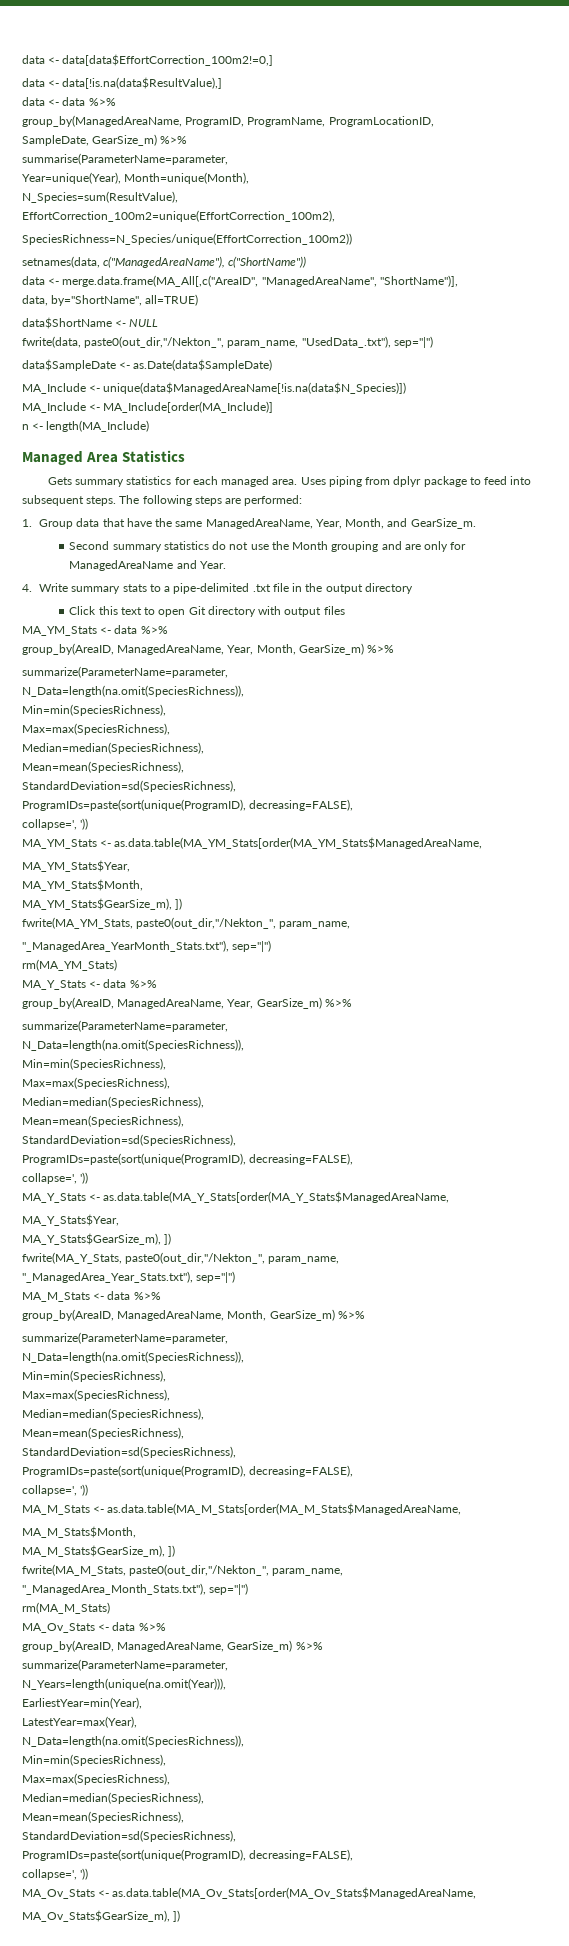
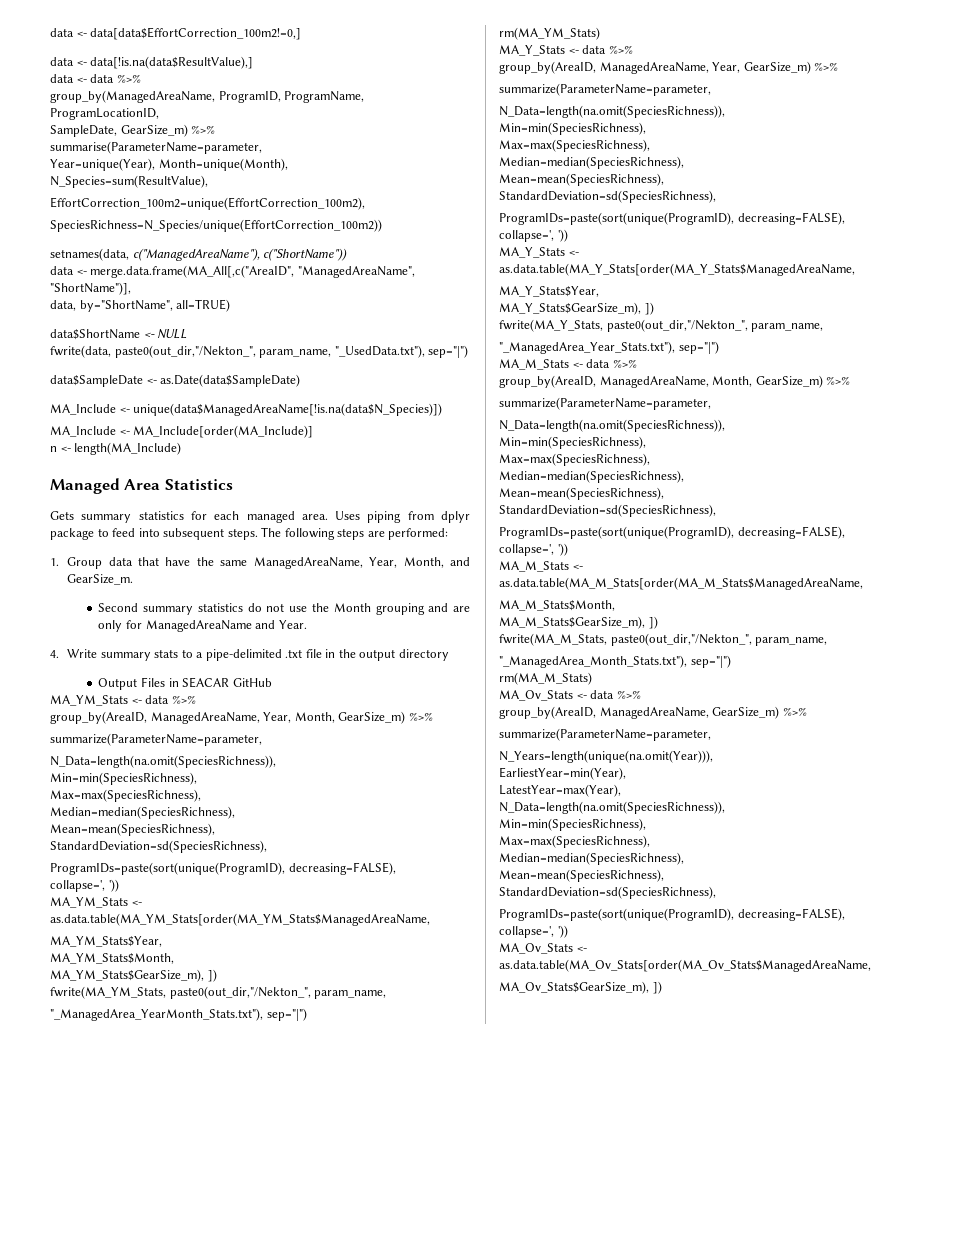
- fwrite(data, paste0(out_dir,"/Nekton_", param_name, "UsedData_.txt"), sep="|")
+ fwrite(data, paste0(out_dir,"/Nekton_", param_name, "_UsedData.txt"), sep="|")
- Click this text to open Git directory with output files
+ Output Files in SEACAR GitHub

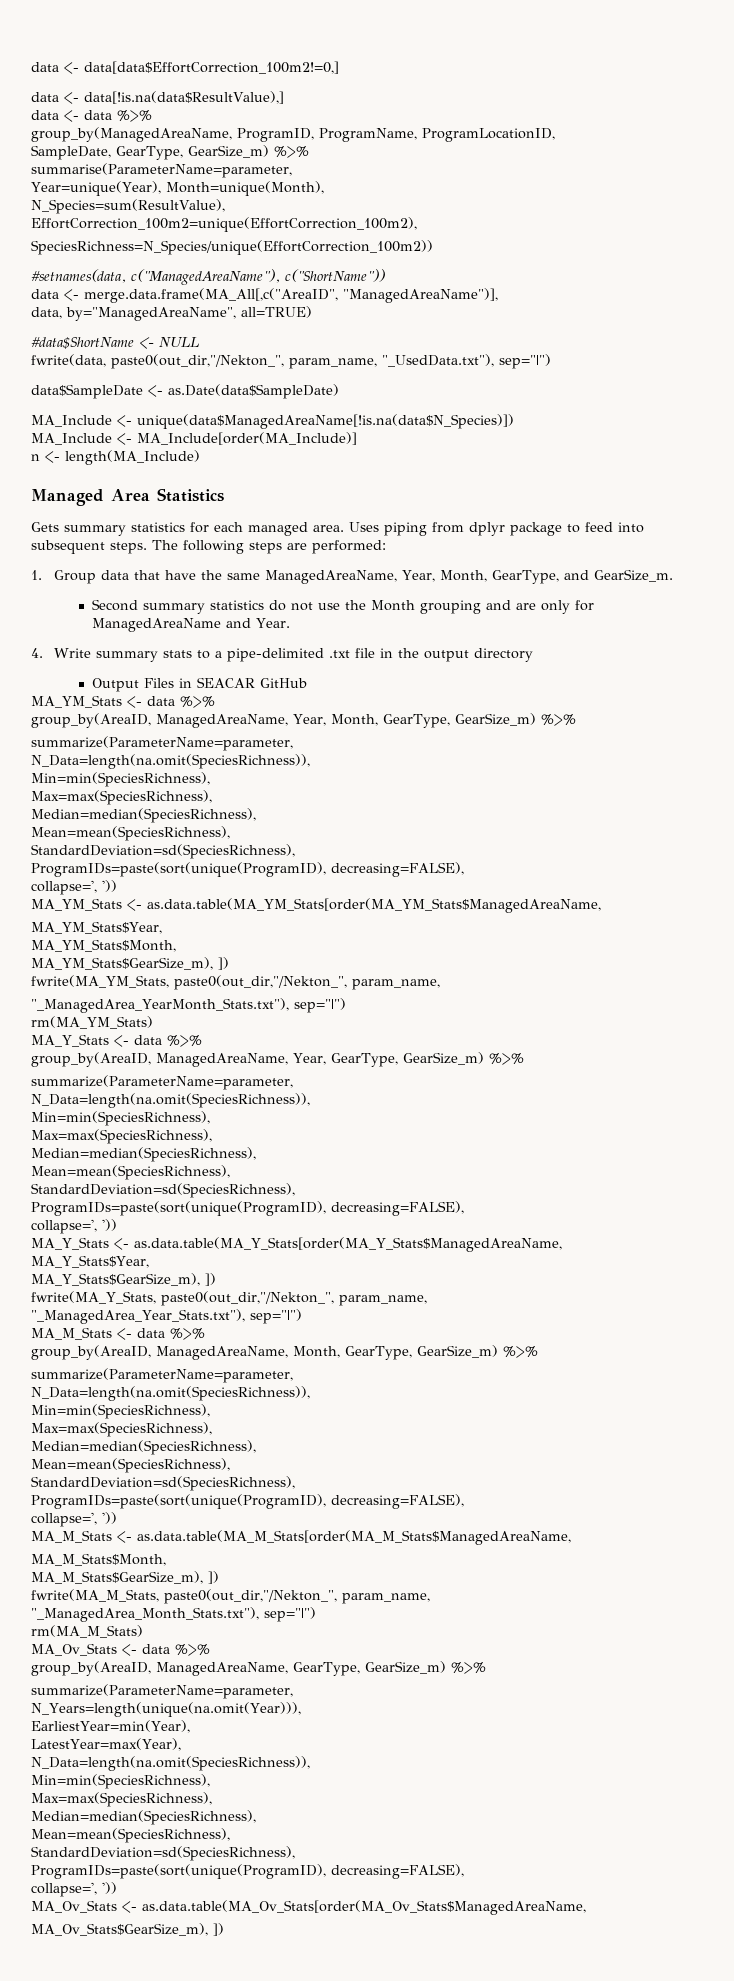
- SampleDate, GearSize_m) %>%
+ SampleDate, GearType, GearSize_m) %>%
- setnames(data, c("ManagedAreaName"), c("ShortName"))
+ #setnames(data, c("ManagedAreaName"), c("ShortName"))
- data <- merge.data.frame(MA_All[,c("AreaID", "ManagedAreaName", "ShortName")],
+ data <- merge.data.frame(MA_All[,c("AreaID", "ManagedAreaName")],
- data, by="ShortName", all=TRUE)
+ data, by="ManagedAreaName", all=TRUE)
- data$ShortName <- NULL
+ #data$ShortName <- NULL
- 1. Group data that have the same ManagedAreaName, Year, Month, and GearSize_m.
+ 1. Group data that have the same ManagedAreaName, Year, Month, GearType, and GearSize_m.
- group_by(AreaID, ManagedAreaName, Year, Month, GearSize_m) %>%
+ group_by(AreaID, ManagedAreaName, Year, Month, GearType, GearSize_m) %>%
- group_by(AreaID, ManagedAreaName, Year, GearSize_m) %>%
+ group_by(AreaID, ManagedAreaName, Year, GearType, GearSize_m) %>%
- group_by(AreaID, ManagedAreaName, Month, GearSize_m) %>%
+ group_by(AreaID, ManagedAreaName, Month, GearType, GearSize_m) %>%
- group_by(AreaID, ManagedAreaName, GearSize_m) %>%
+ group_by(AreaID, ManagedAreaName, GearType, GearSize_m) %>%

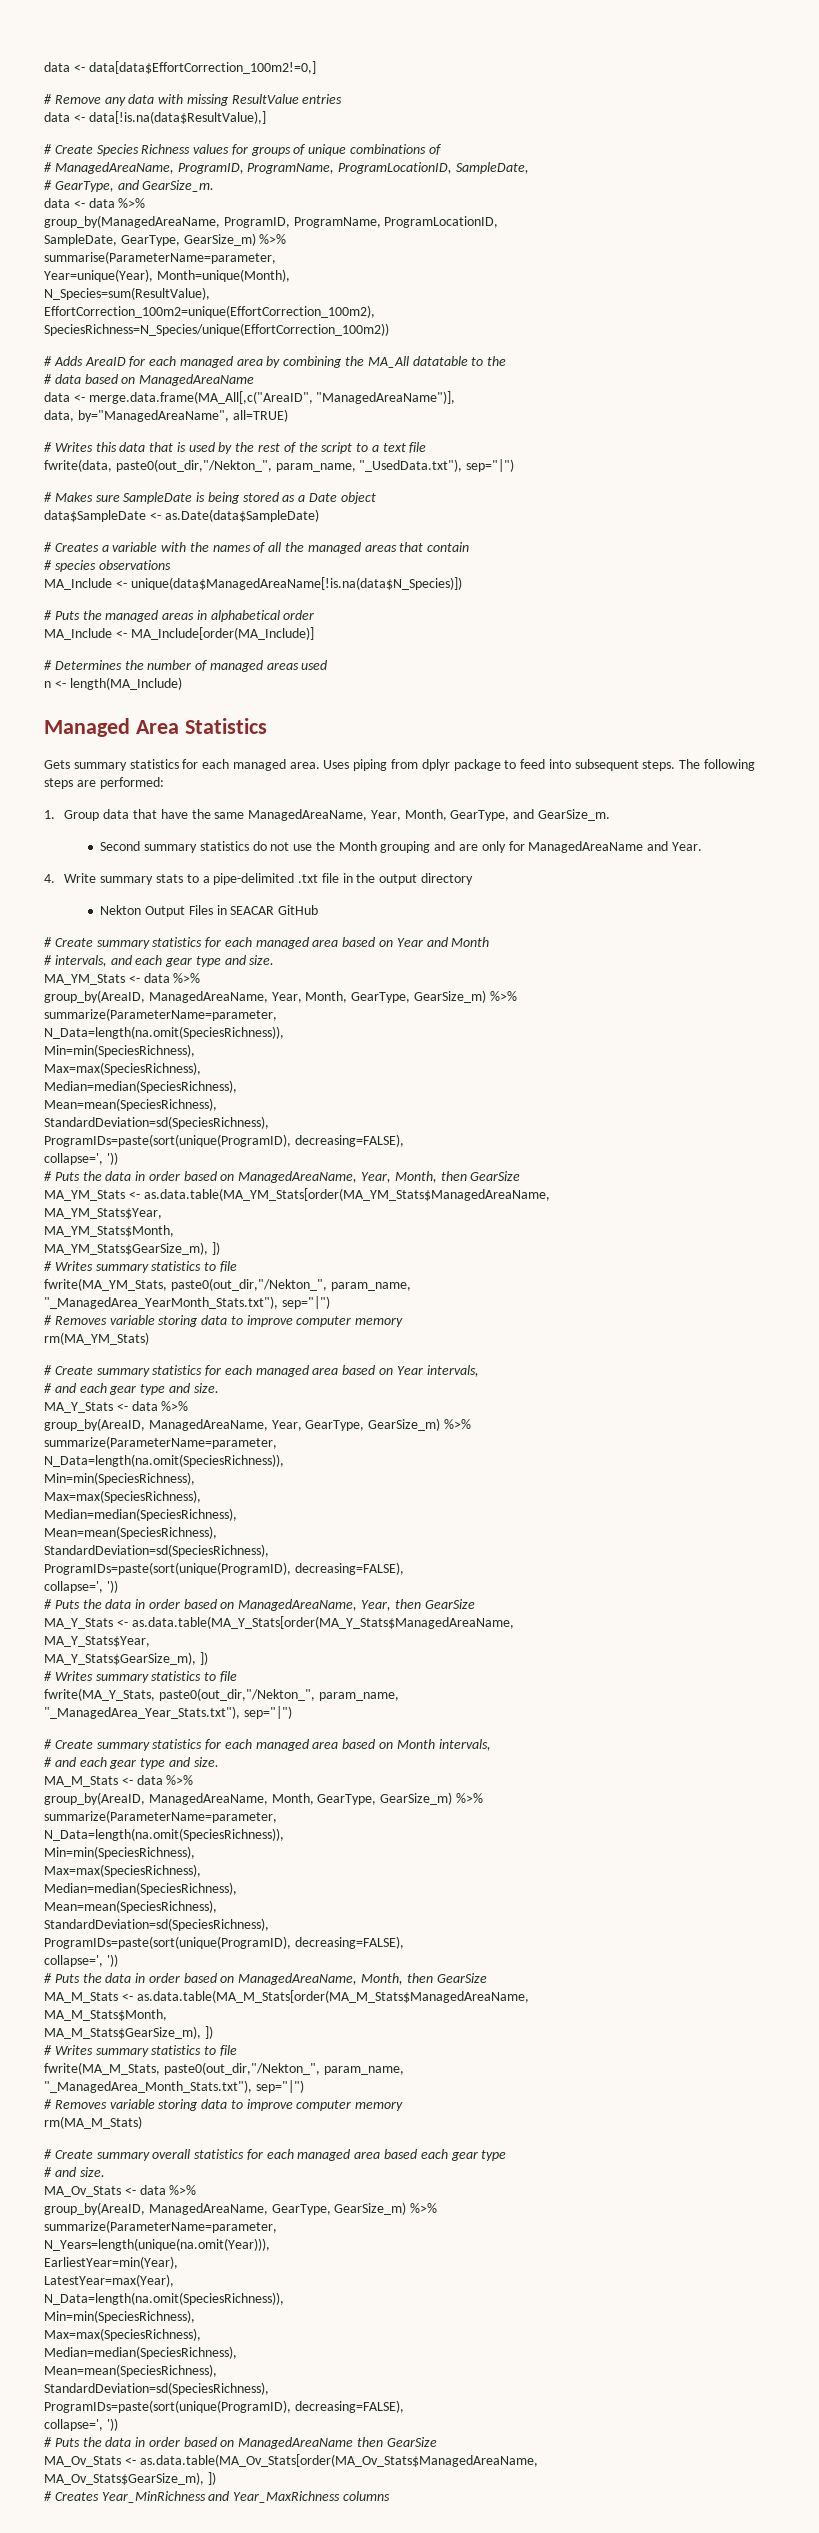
+ # Remove any data with missing ResultValue entries
  data <- data[!is.na(data$ResultValue),]
+ # Create Species Richness values for groups of unique combinations of
+ # ManagedAreaName, ProgramID, ProgramName, ProgramLocationID, SampleDate,
+ # GearType, and GearSize_m.
- #setnames(data, c("ManagedAreaName"), c("ShortName"))
+ # Adds AreaID for each managed area by combining the MA_All datatable to the
+ # data based on ManagedAreaName
- #data$ShortName <- NULL
+ # Writes this data that is used by the rest of the script to a text file
+ # Makes sure SampleDate is being stored as a Date object
  data$SampleDate <- as.Date(data$SampleDate)
+ # Creates a variable with the names of all the managed areas that contain
+ # species observations
  MA_Include <- unique(data$ManagedAreaName[!is.na(data$N_Species)])
+ # Puts the managed areas in alphabetical order
  MA_Include <- MA_Include[order(MA_Include)]
+ # Determines the number of managed areas used
- Output Files in SEACAR GitHub
+ Nekton Output Files in SEACAR GitHub
+ # Create summary statistics for each managed area based on Year and Month
+ # intervals, and each gear type and size.
+ # Puts the data in order based on ManagedAreaName, Year, Month, then GearSize
  MA_YM_Stats$GearSize_m), ])
+ # Writes summary statistics to file
  "_ManagedArea_YearMonth_Stats.txt"), sep="|")
+ # Removes variable storing data to improve computer memory
  rm(MA_YM_Stats)
+ # Create summary statistics for each managed area based on Year intervals,
+ # and each gear type and size.
+ # Puts the data in order based on ManagedAreaName, Year, then GearSize
  MA_Y_Stats$GearSize_m), ])
+ # Writes summary statistics to file
+ # Create summary statistics for each managed area based on Month intervals,
+ # and each gear type and size.
+ # Puts the data in order based on ManagedAreaName, Month, then GearSize
  MA_M_Stats$GearSize_m), ])
+ # Writes summary statistics to file
  "_ManagedArea_Month_Stats.txt"), sep="|")
+ # Removes variable storing data to improve computer memory
  rm(MA_M_Stats)
+ # Create summary overall statistics for each managed area based each gear type
+ # and size.
+ # Puts the data in order based on ManagedAreaName then GearSize
+ # Creates Year_MinRichness and Year_MaxRichness columns

